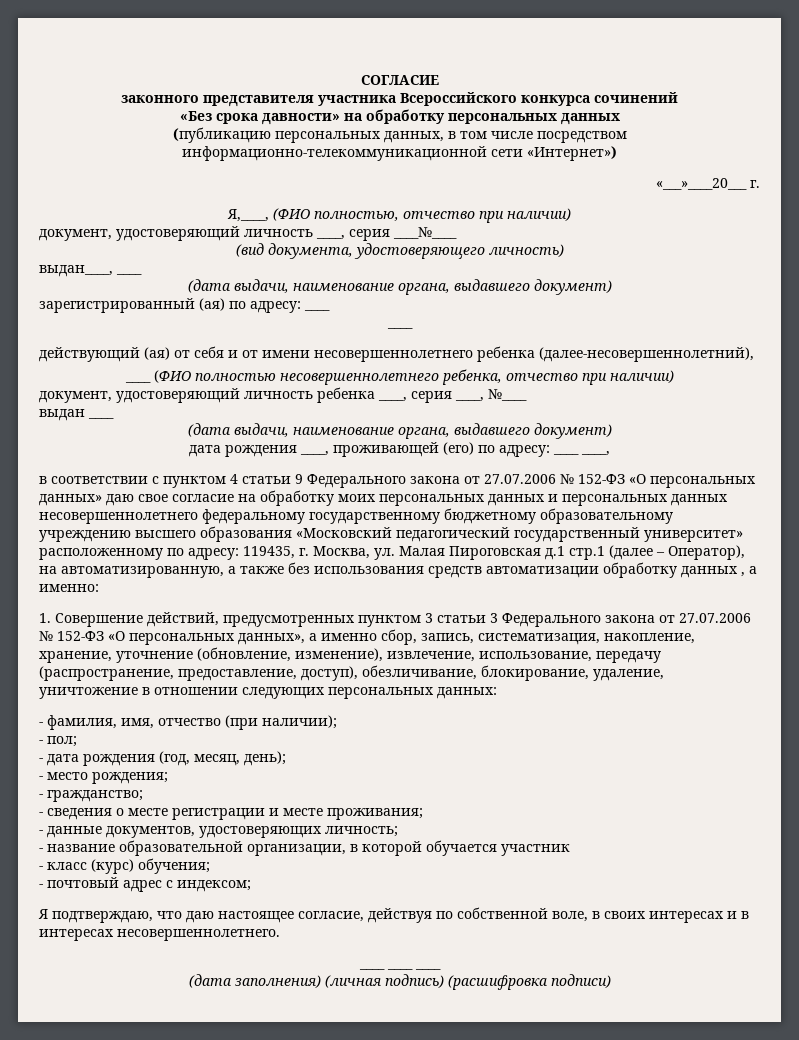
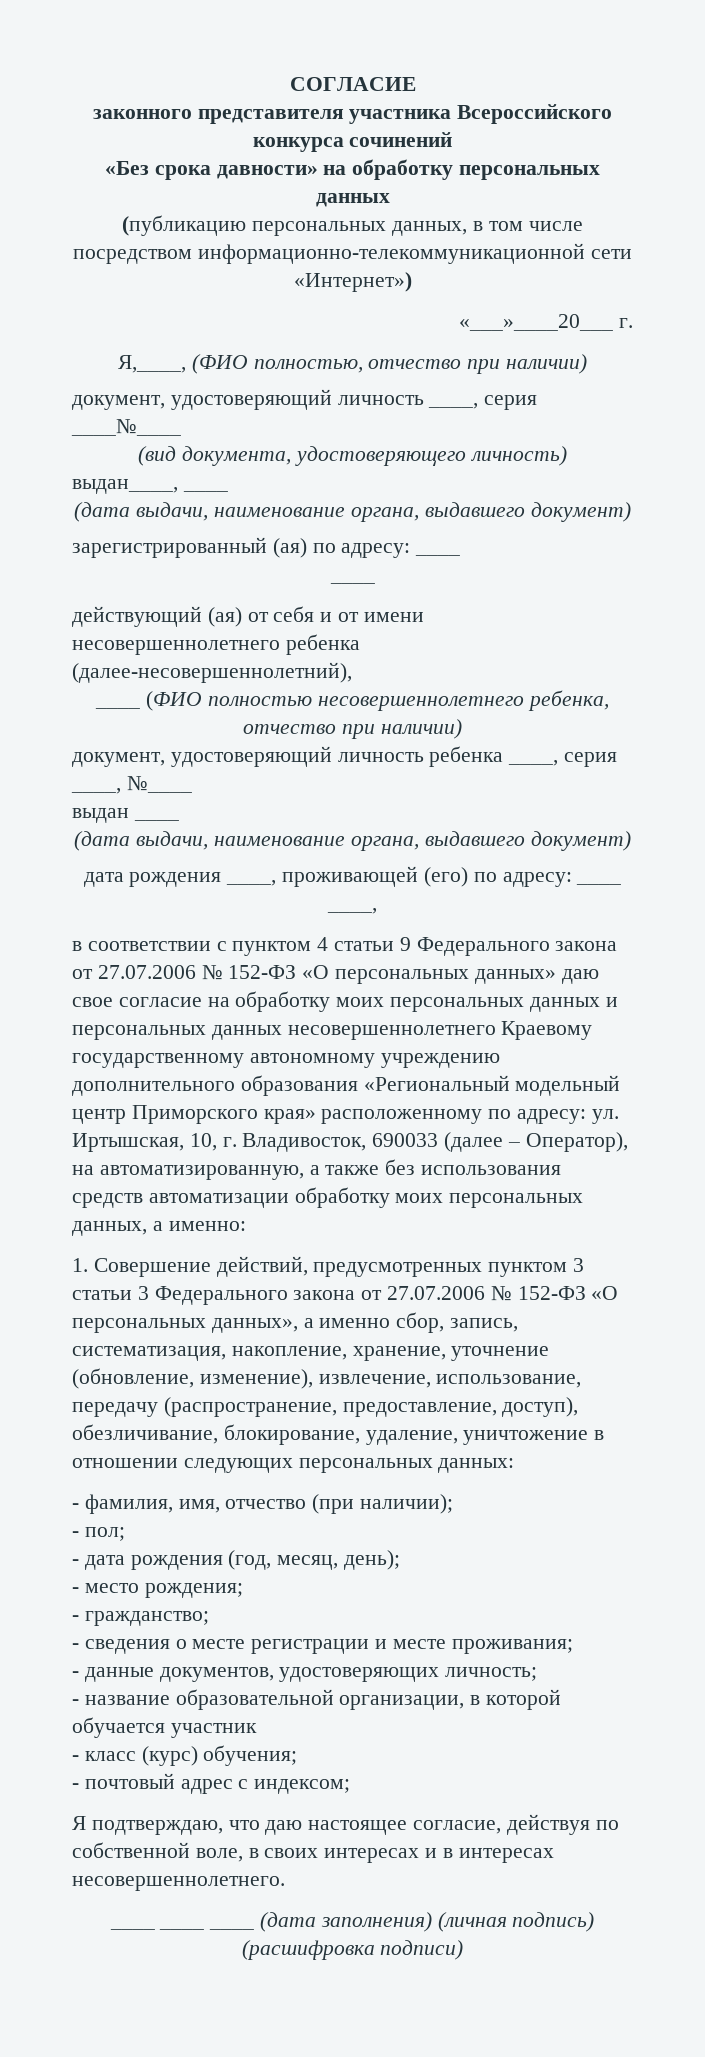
- в соответствии с пунктом 4 статьи 9 Федерального закона от 27.07.2006 № 152-ФЗ «О персональных данных» даю свое согласие на обработку моих персональных данных и персональных данных несовершеннолетнего федеральному государственному бюджетному образовательному учреждению высшего образования «Московский педагогический государственный университет» расположенному по адресу: 119435, г. Москва, ул. Малая Пироговская д.1 стр.1 (далее – Оператор), на автоматизированную, а также без использования средств автоматизации обработку данных , а именно:
+ в соответствии с пунктом 4 статьи 9 Федерального закона от 27.07.2006 № 152-ФЗ «О персональных данных» даю свое согласие на обработку моих персональных данных и персональных данных несовершеннолетнего Краевому государственному автономному учреждению дополнительного образования «Региональный модельный центр Приморского края» расположенному по адресу: ул. Иртышская, 10, г. Владивосток, 690033 (далее – Оператор), на автоматизированную, а также без использования средств автоматизации обработку моих персональных данных, а именно:
- ____ ____ ____
- (дата заполнения) (личная подпись) (расшифровка подписи)
+ ____ ____ ____ (дата заполнения) (личная подпись) (расшифровка подписи)

